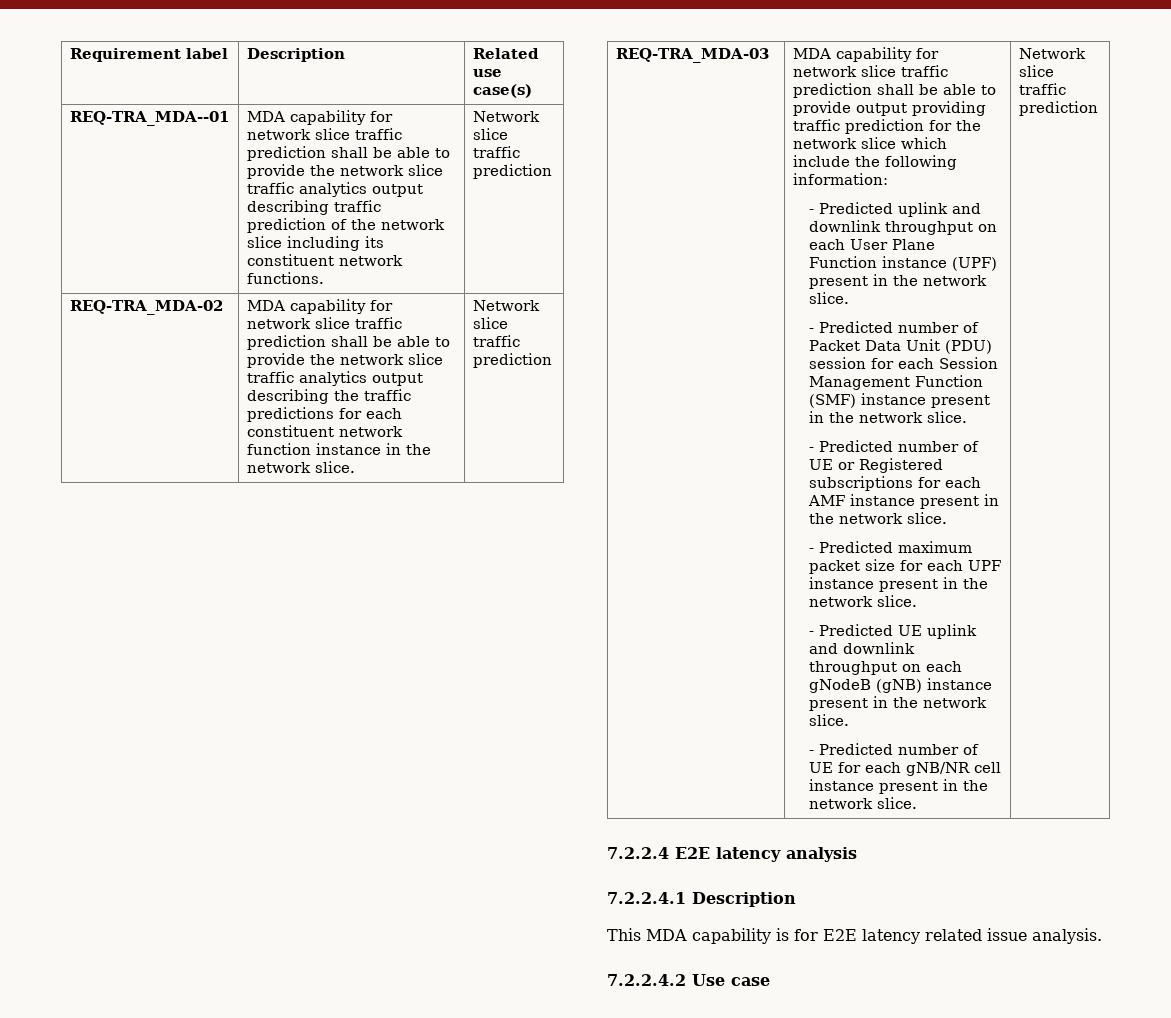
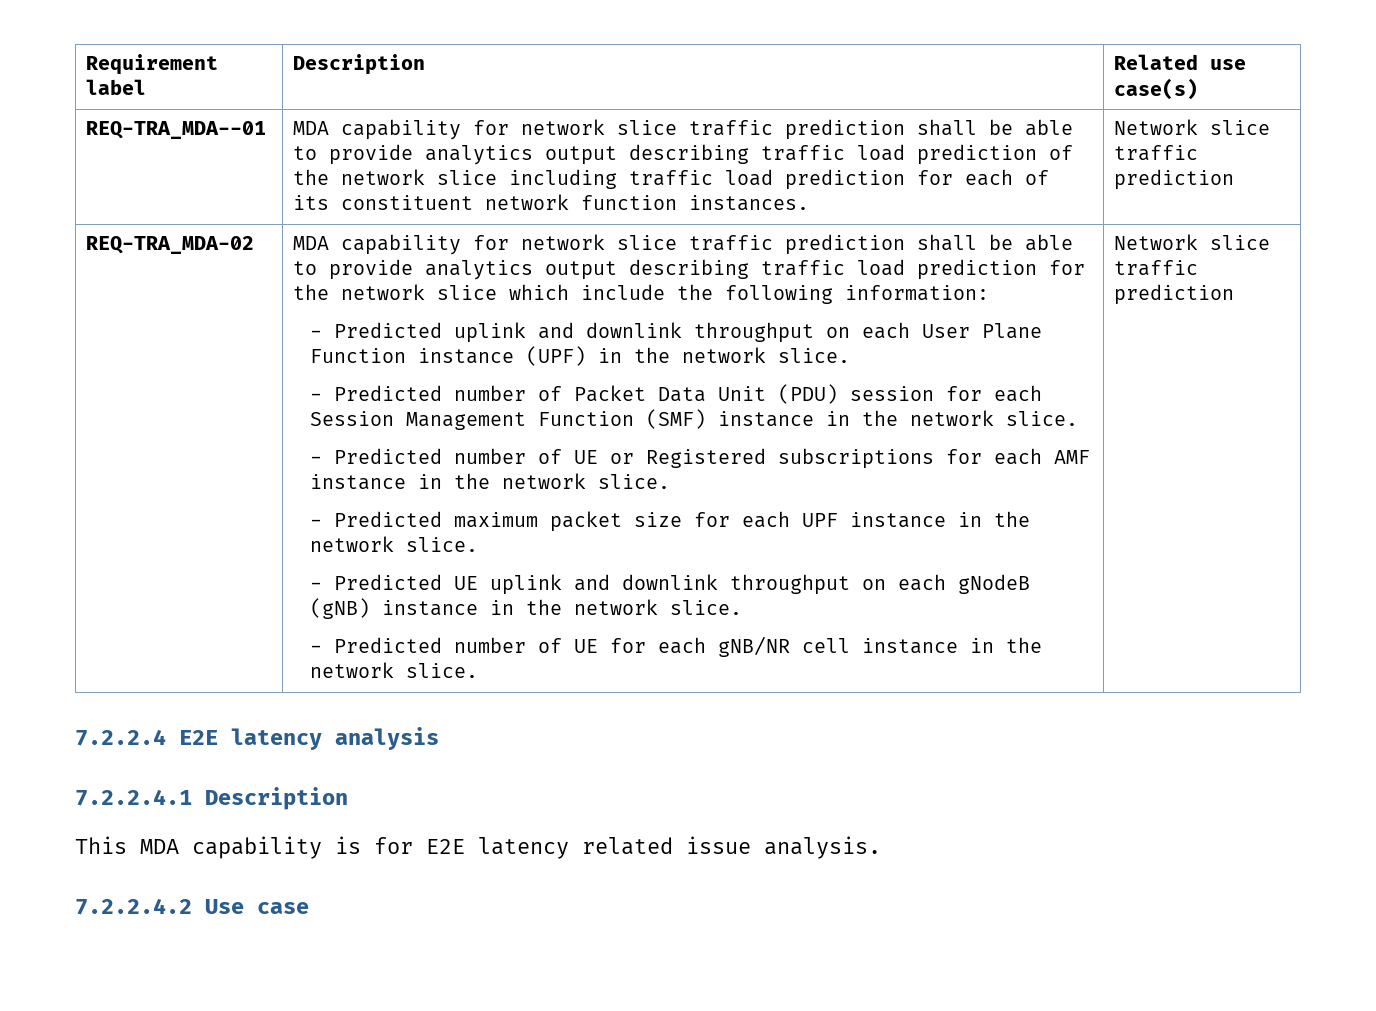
- REQ-TRA_MDA--01 | MDA capability for network slice traffic prediction shall be able to provide the network slice traffic analytics output describing traffic prediction of the network slice including its constituent network functions. | Network slice traffic prediction
+ REQ-TRA_MDA--01 | MDA capability for network slice traffic prediction shall be able to provide analytics output describing traffic load prediction of the network slice including traffic load prediction for each of its constituent network function instances. | Network slice traffic prediction
- MDA capability for network slice traffic prediction shall be able to provide the network slice traffic analytics output describing the traffic predictions for each constituent network function instance in the network slice. | Network slice traffic prediction
- REQ-TRA_MDA-03 | MDA capability for network slice traffic prediction shall be able to provide output providing traffic prediction for the network slice which include the following information:
+ MDA capability for network slice traffic prediction shall be able to provide analytics output describing traffic load prediction for the network slice which include the following information:
- - Predicted uplink and downlink throughput on each User Plane Function instance (UPF) present in the network slice.
+ - Predicted uplink and downlink throughput on each User Plane Function instance (UPF) in the network slice.
- - Predicted number of Packet Data Unit (PDU) session for each Session Management Function (SMF) instance present in the network slice.
+ - Predicted number of Packet Data Unit (PDU) session for each Session Management Function (SMF) instance in the network slice.
- - Predicted number of UE or Registered subscriptions for each AMF instance present in the network slice.
+ - Predicted number of UE or Registered subscriptions for each AMF instance in the network slice.
- - Predicted maximum packet size for each UPF instance present in the network slice.
+ - Predicted maximum packet size for each UPF instance in the network slice.
- - Predicted UE uplink and downlink throughput on each gNodeB (gNB) instance present in the network slice.
+ - Predicted UE uplink and downlink throughput on each gNodeB (gNB) instance in the network slice.
- - Predicted number of UE for each gNB/NR cell instance present in the network slice.
+ - Predicted number of UE for each gNB/NR cell instance in the network slice.

